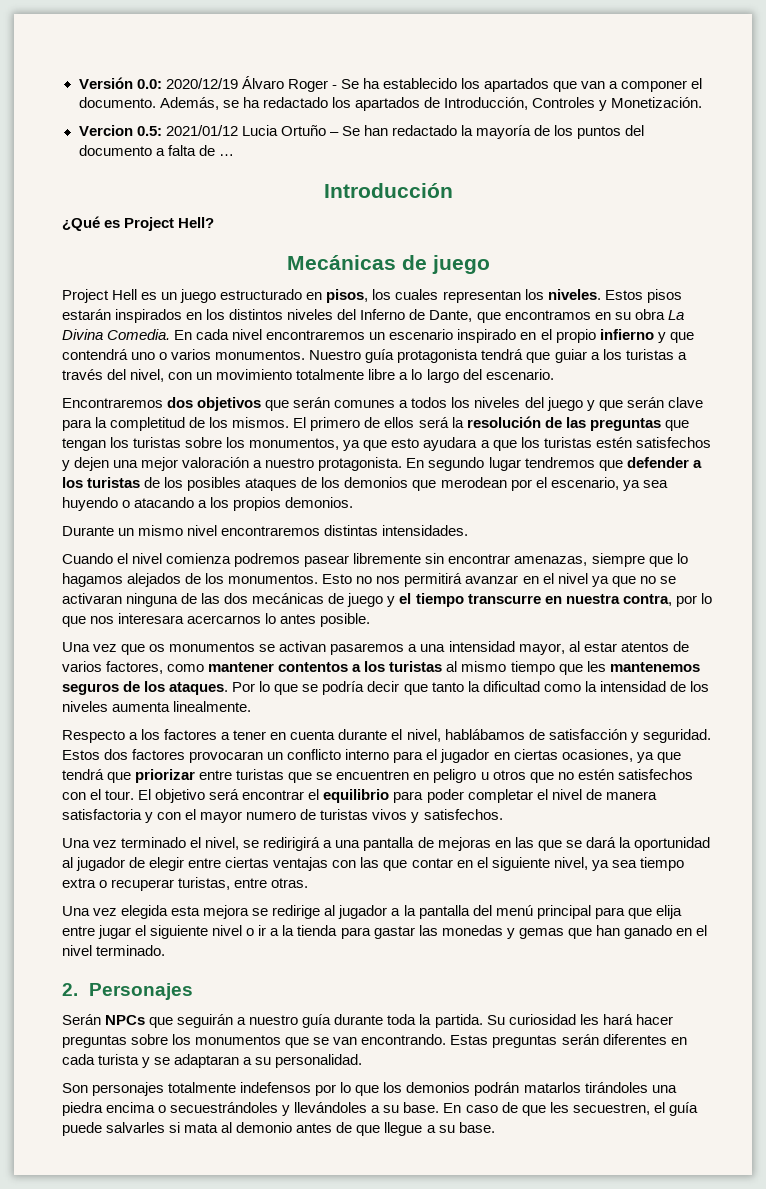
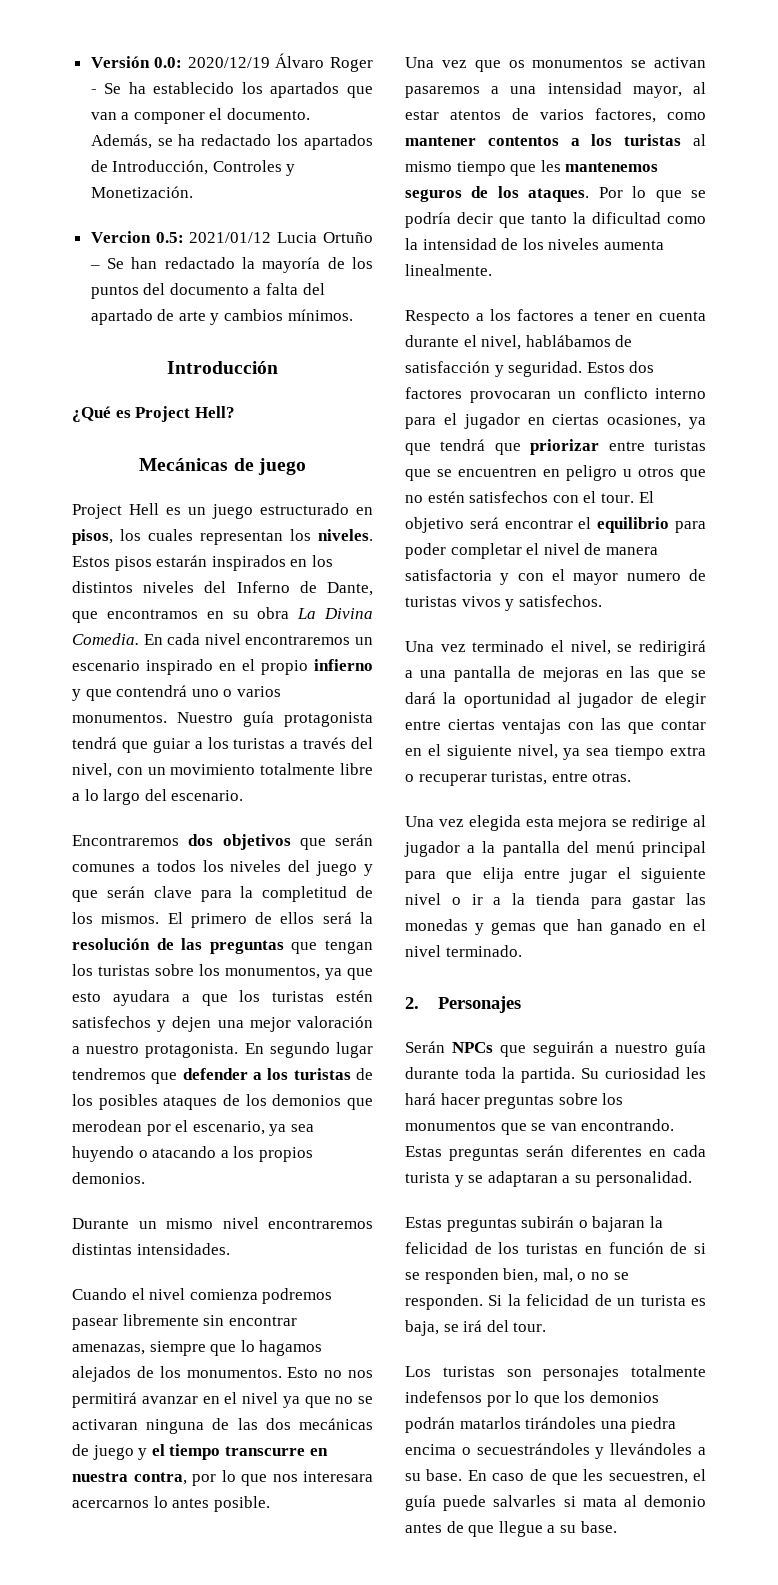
- Vercion 0.5: 2021/01/12 Lucia Ortuño – Se han redactado la mayoría de los puntos del documento a falta de …
+ Vercion 0.5: 2021/01/12 Lucia Ortuño – Se han redactado la mayoría de los puntos del documento a falta del apartado de arte y cambios mínimos.
- Son personajes totalmente indefensos por lo que los demonios podrán matarlos tirándoles una piedra encima o secuestrándoles y llevándoles a su base.
+ Estas preguntas subirán o bajaran la felicidad de los turistas en función de si se responden bien, mal, o no se responden. Si la felicidad de un turista es baja, se irá del tour.
+ Los turistas son personajes totalmente indefensos por lo que los demonios podrán matarlos tirándoles una piedra encima o secuestrándoles y llevándoles a su base.

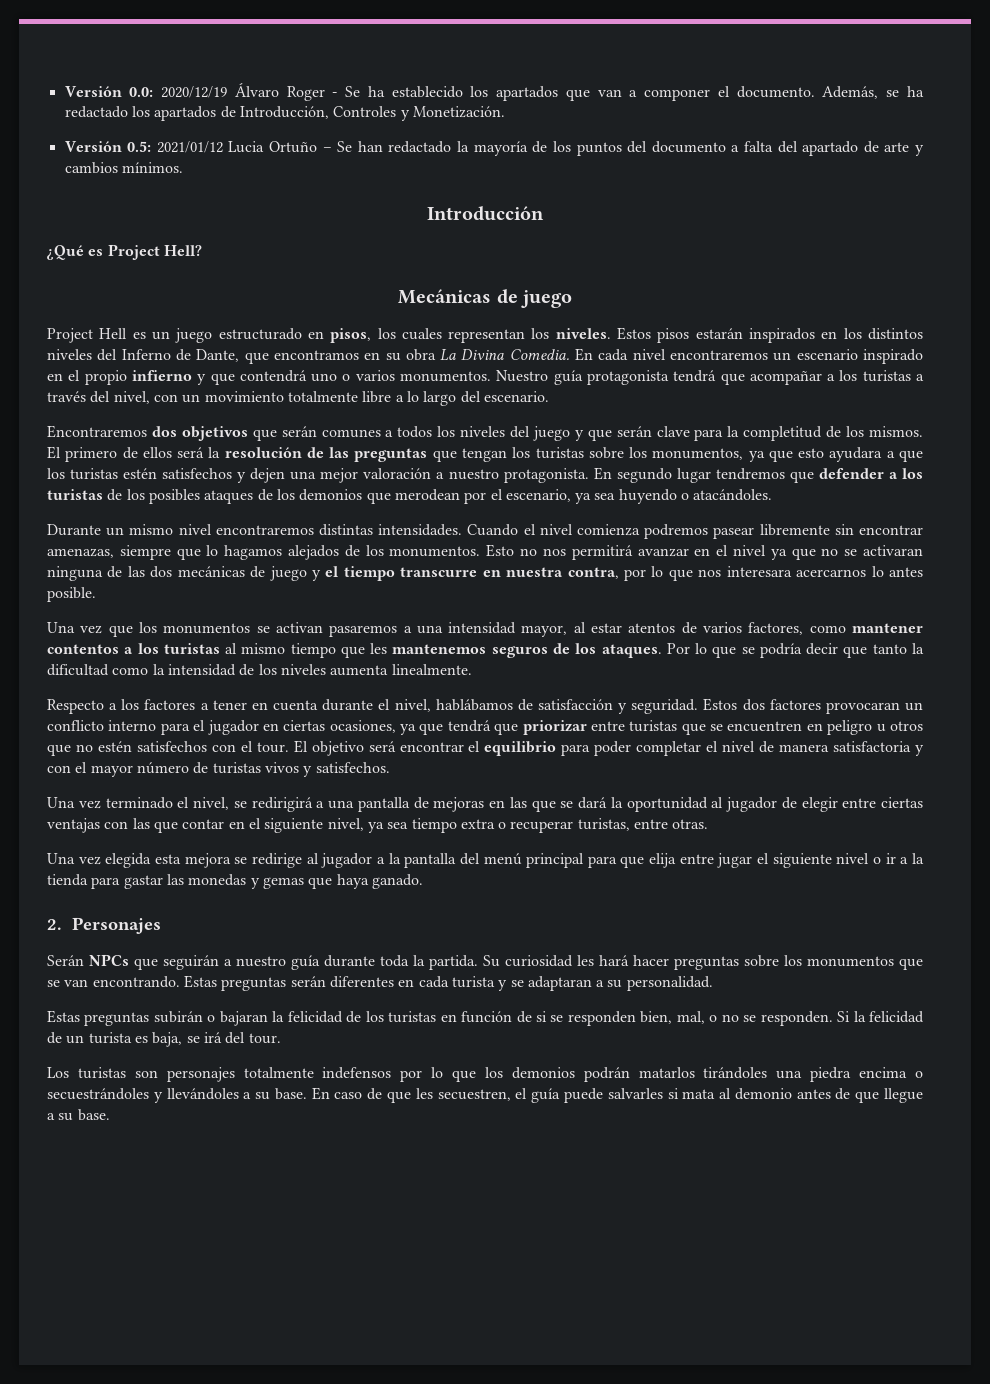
- Vercion 0.5: 2021/01/12 Lucia Ortuño – Se han redactado la mayoría de los puntos del documento a falta del apartado de arte y cambios mínimos.
+ Versión 0.5: 2021/01/12 Lucia Ortuño – Se han redactado la mayoría de los puntos del documento a falta del apartado de arte y cambios mínimos.
- Nuestro guía protagonista tendrá que guiar a los turistas a través del nivel, con un movimiento totalmente libre a lo largo del escenario.
+ Nuestro guía protagonista tendrá que acompañar a los turistas a través del nivel, con un movimiento totalmente libre a lo largo del escenario.
- En segundo lugar tendremos que defender a los turistas de los posibles ataques de los demonios que merodean por el escenario, ya sea huyendo o atacando a los propios demonios.
+ En segundo lugar tendremos que defender a los turistas de los posibles ataques de los demonios que merodean por el escenario, ya sea huyendo o atacándoles.
- Durante un mismo nivel encontraremos distintas intensidades.
- Cuando el nivel comienza podremos pasear libremente sin encontrar amenazas, siempre que lo hagamos alejados de los monumentos.
+ Durante un mismo nivel encontraremos distintas intensidades. Cuando el nivel comienza podremos pasear libremente sin encontrar amenazas, siempre que lo hagamos alejados de los monumentos.
- Una vez que os monumentos se activan pasaremos a una intensidad mayor, al estar atentos de varios factores, como mantener contentos a los turistas al mismo tiempo que les mantenemos seguros de los ataques.
+ Una vez que los monumentos se activan pasaremos a una intensidad mayor, al estar atentos de varios factores, como mantener contentos a los turistas al mismo tiempo que les mantenemos seguros de los ataques.
- El objetivo será encontrar el equilibrio para poder completar el nivel de manera satisfactoria y con el mayor numero de turistas vivos y satisfechos.
+ El objetivo será encontrar el equilibrio para poder completar el nivel de manera satisfactoria y con el mayor número de turistas vivos y satisfechos.
- Una vez elegida esta mejora se redirige al jugador a la pantalla del menú principal para que elija entre jugar el siguiente nivel o ir a la tienda para gastar las monedas y gemas que han ganado en el nivel terminado.
+ Una vez elegida esta mejora se redirige al jugador a la pantalla del menú principal para que elija entre jugar el siguiente nivel o ir a la tienda para gastar las monedas y gemas que haya ganado.

